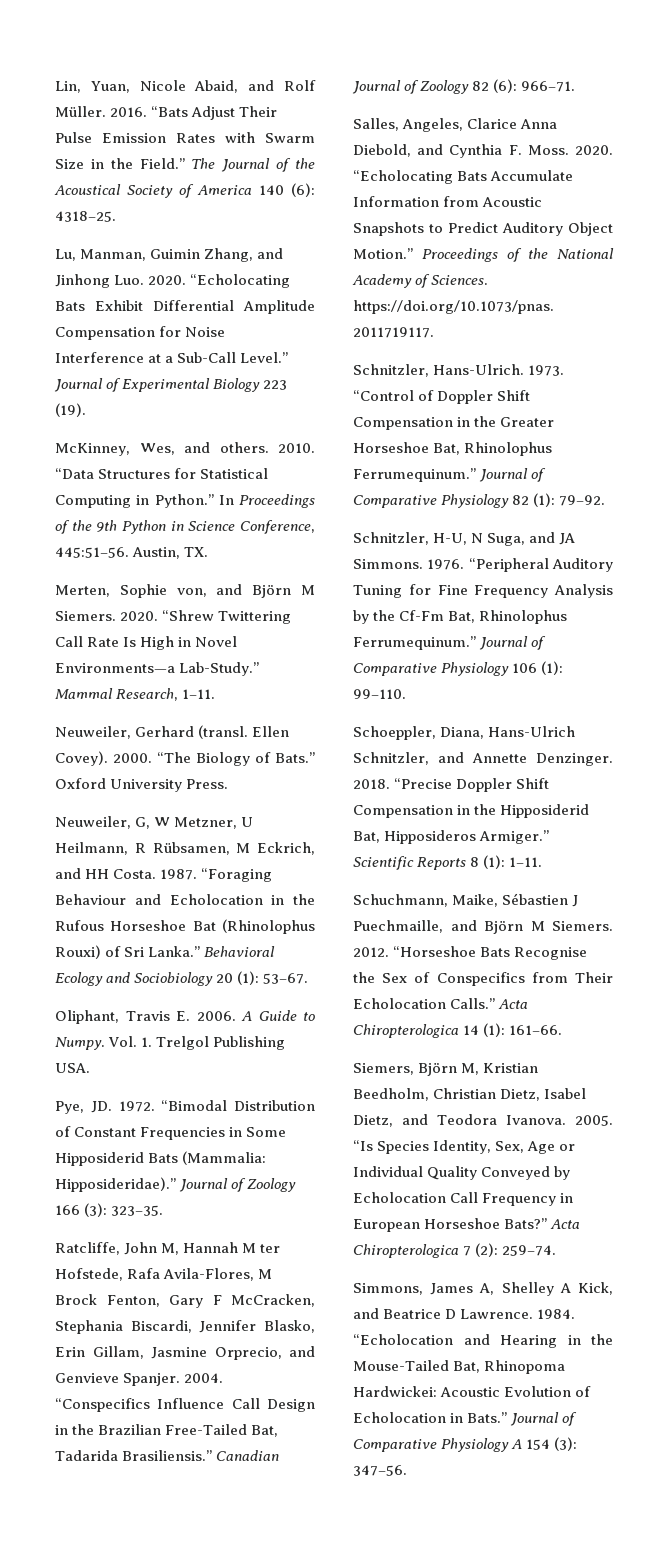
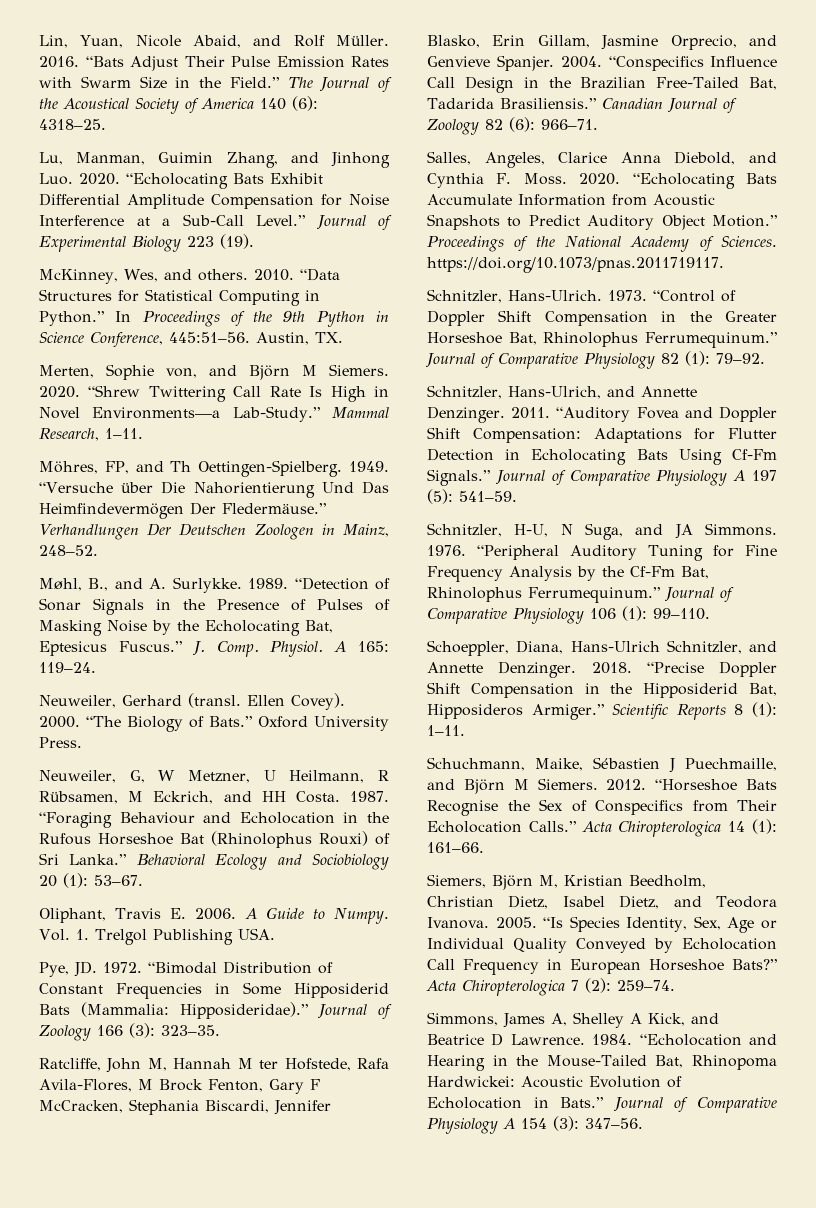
+ Möhres, FP, and Th Oettingen-Spielberg. 1949. “Versuche über Die Nahorientierung Und Das Heimfindevermögen Der Fledermäuse.” Verhandlungen Der Deutschen Zoologen in Mainz, 248–52.
+ Møhl, B., and A. Surlykke. 1989. “Detection of Sonar Signals in the Presence of Pulses of Masking Noise by the Echolocating Bat, Eptesicus Fuscus.” J. Comp. Physiol. A 165: 119–24.
+ Schnitzler, Hans-Ulrich, and Annette Denzinger. 2011. “Auditory Fovea and Doppler Shift Compensation: Adaptations for Flutter Detection in Echolocating Bats Using Cf-Fm Signals.” Journal of Comparative Physiology A 197 (5): 541–59.

